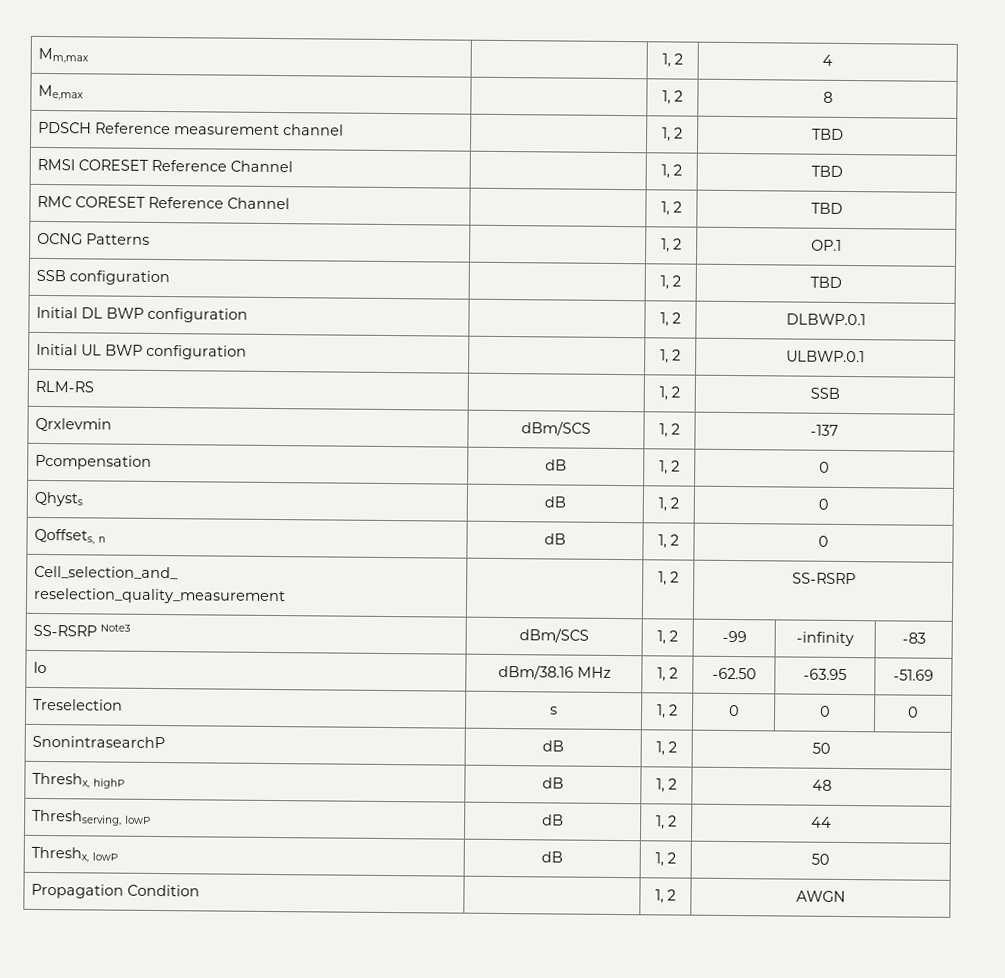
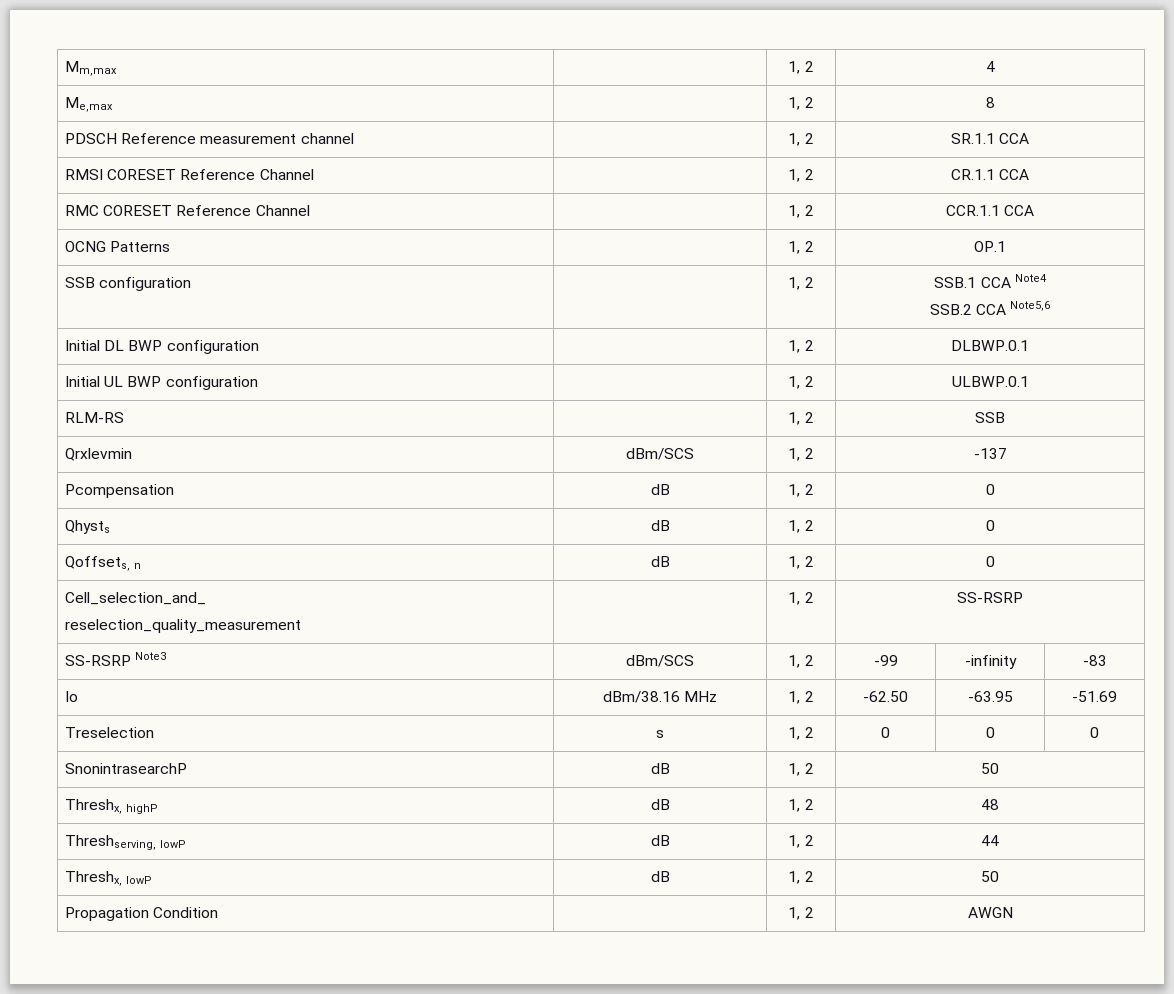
- PDSCH Reference measurement channel | | 1, 2 | TBD
+ PDSCH Reference measurement channel | | 1, 2 | SR.1.1 CCA
- RMSI CORESET Reference Channel | | 1, 2 | TBD
+ RMSI CORESET Reference Channel | | 1, 2 | CR.1.1 CCA
- RMC CORESET Reference Channel | | 1, 2 | TBD
+ RMC CORESET Reference Channel | | 1, 2 | CCR.1.1 CCA
- SSB configuration | | 1, 2 | TBD
+ SSB configuration | | 1, 2 | SSB.1 CCA Note4
+ SSB.2 CCA Note5,6

